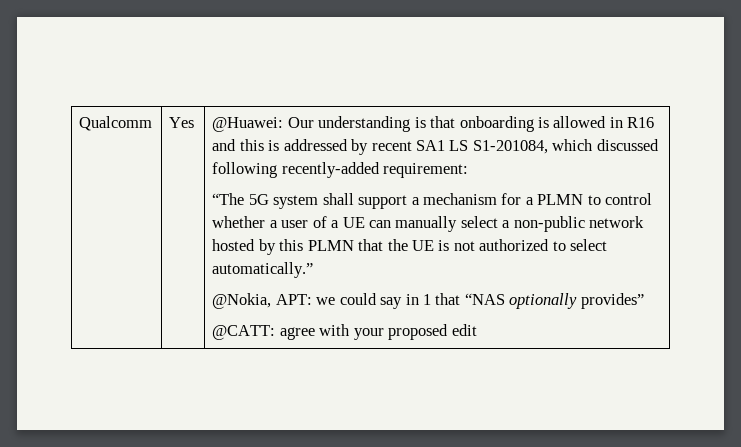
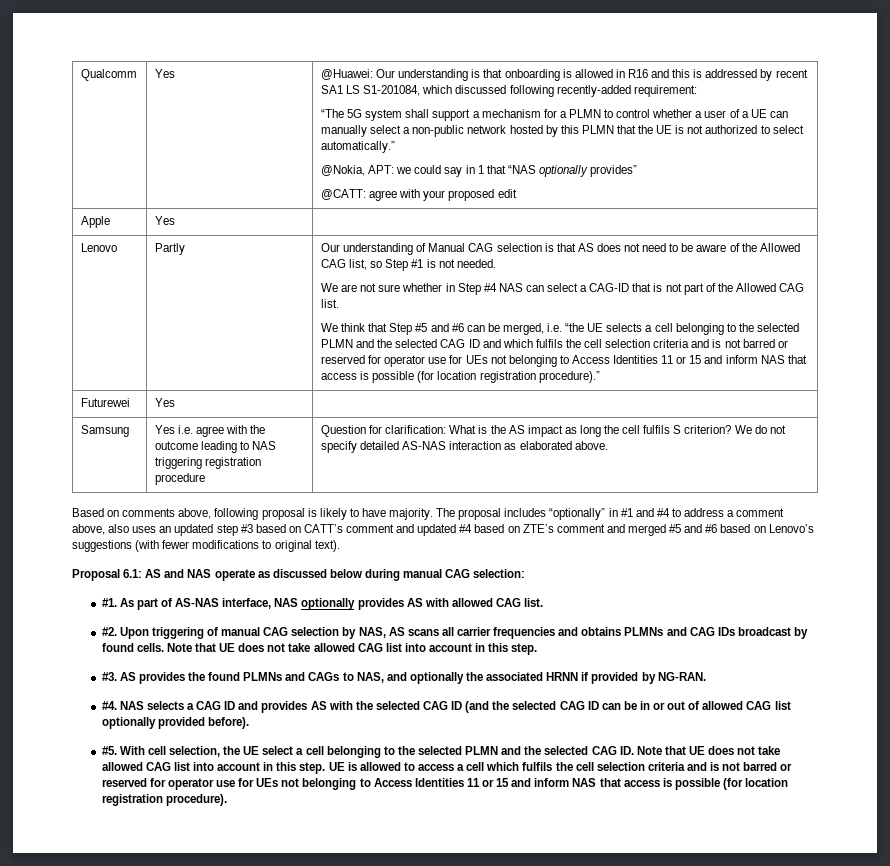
+ Apple | Yes |
+ Lenovo | Partly | Our understanding of Manual CAG selection is that AS does not need to be aware of the Allowed CAG list, so Step #1 is not needed.
+ We are not sure whether in Step #4 NAS can select a CAG-ID that is not part of the Allowed CAG list.
+ We think that Step #5 and #6 can be merged, i.e. “the UE selects a cell belonging to the selected PLMN and the selected CAG ID and which fulfils the cell selection criteria and is not barred or reserved for operator use for UEs not belonging to Access Identities 11 or 15 and inform NAS that access is possible (for location registration procedure).”
+ Futurewei | Yes |
+ Samsung | Yes i.e. agree with the outcome leading to NAS triggering registration procedure | Question for clarification: What is the AS impact as long the cell fulfils S criterion? We do not specify detailed AS-NAS interaction as elaborated above.
+ Based on comments above, following proposal is likely to have majority. The proposal includes “optionally” in #1 and #4 to address a comment above, also uses an updated step #3 based on CATT’s comment and updated #4 based on ZTE’s comment and merged #5 and #6 based on Lenovo’s suggestions (with fewer modifications to original text).
+ Proposal 6.1: AS and NAS operate as discussed below during manual CAG selection:
+ #1. As part of AS-NAS interface, NAS optionally provides AS with allowed CAG list.
+ #2. Upon triggering of manual CAG selection by NAS, AS scans all carrier frequencies and obtains PLMNs and CAG IDs broadcast by found cells. Note that UE does not take allowed CAG list into account in this step.
+ #3. AS provides the found PLMNs and CAGs to NAS, and optionally the associated HRNN if provided by NG-RAN.
+ #4. NAS selects a CAG ID and provides AS with the selected CAG ID (and the selected CAG ID can be in or out of allowed CAG list optionally provided before).
+ #5. With cell selection, the UE select a cell belonging to the selected PLMN and the selected CAG ID. Note that UE does not take allowed CAG list into account in this step. UE is allowed to access a cell which fulfils the cell selection criteria and is not barred or reserved for operator use for UEs not belonging to Access Identities 11 or 15 and inform NAS that access is possible (for location registration procedure).

